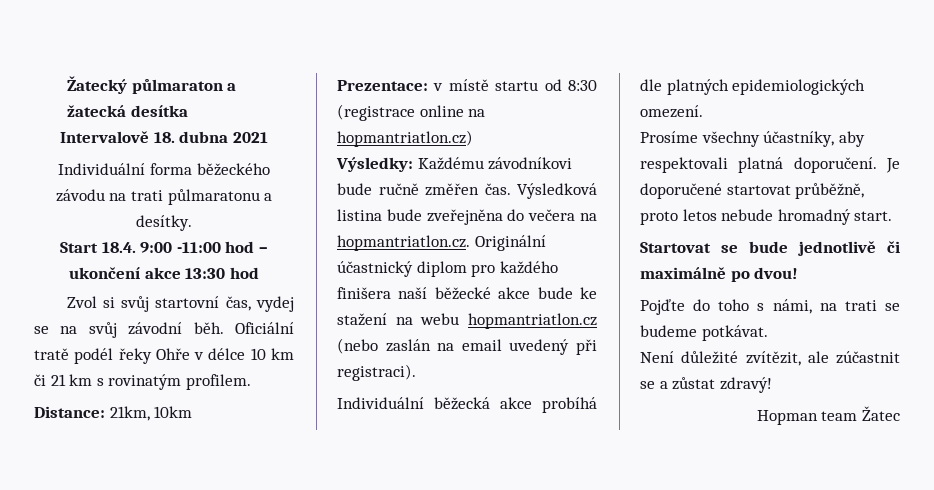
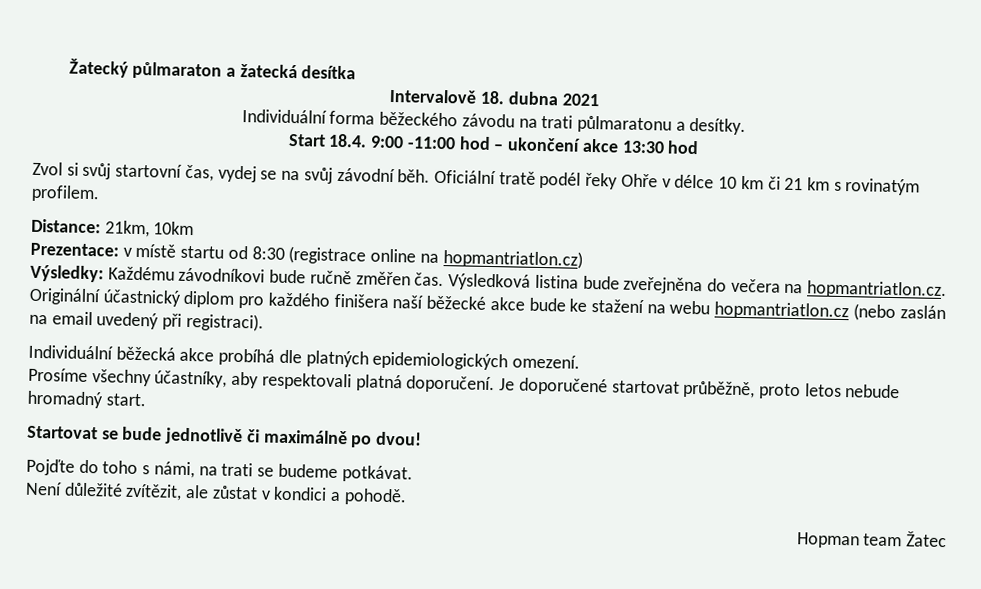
- Není důležité zvítězit, ale zúčastnit se a zůstat zdravý!
+ Není důležité zvítězit, ale zůstat v kondici a pohodě.

